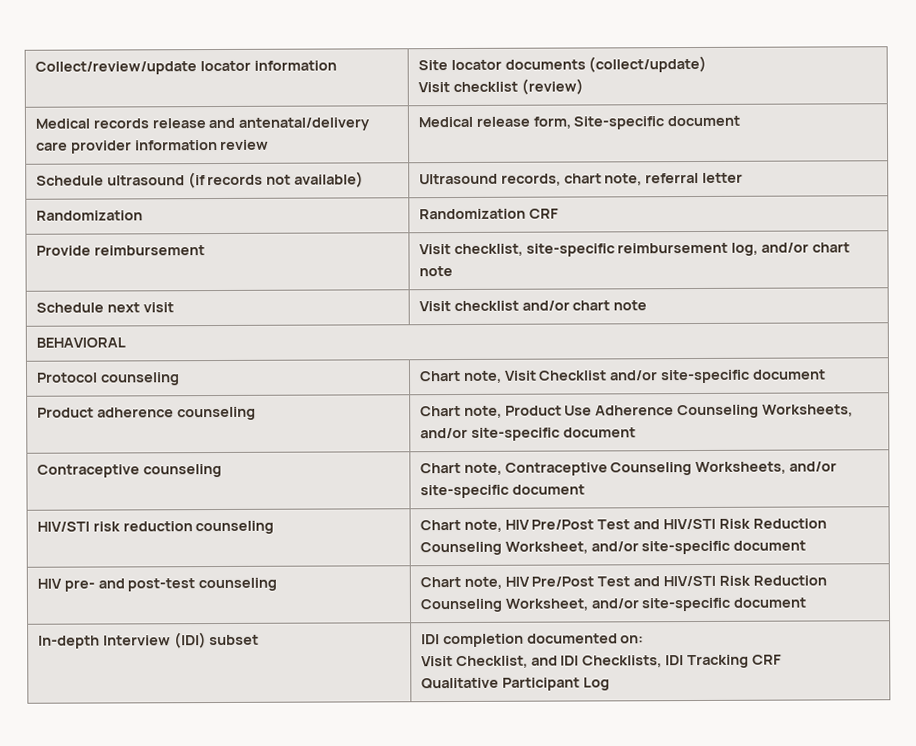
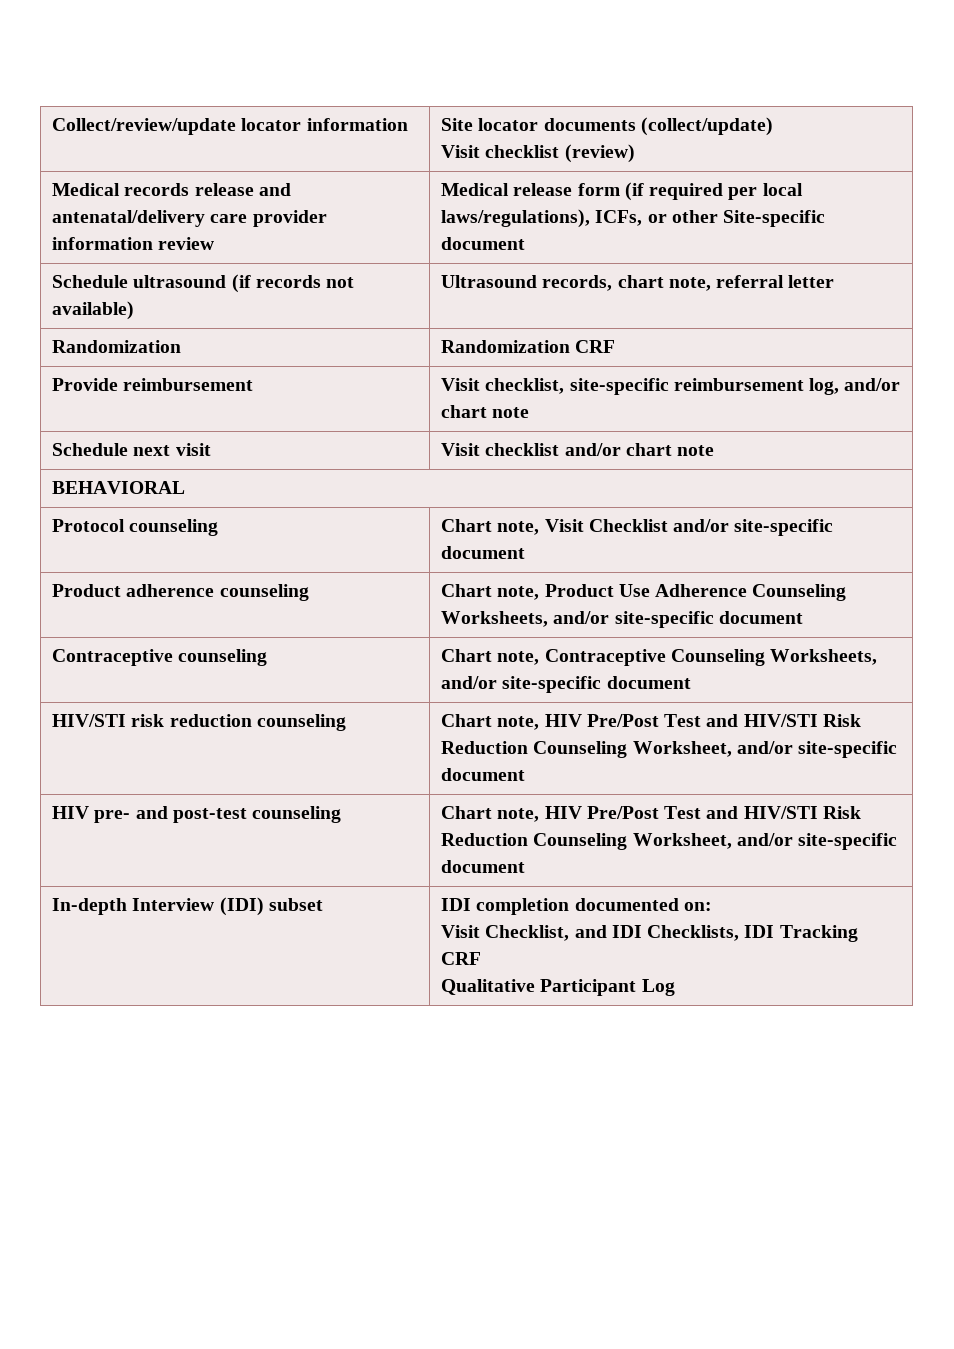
- Medical records release and antenatal/delivery care provider information review | Medical release form, Site-specific document
+ Medical records release and antenatal/delivery care provider information review | Medical release form (if required per local laws/regulations), ICFs, or other Site-specific document

